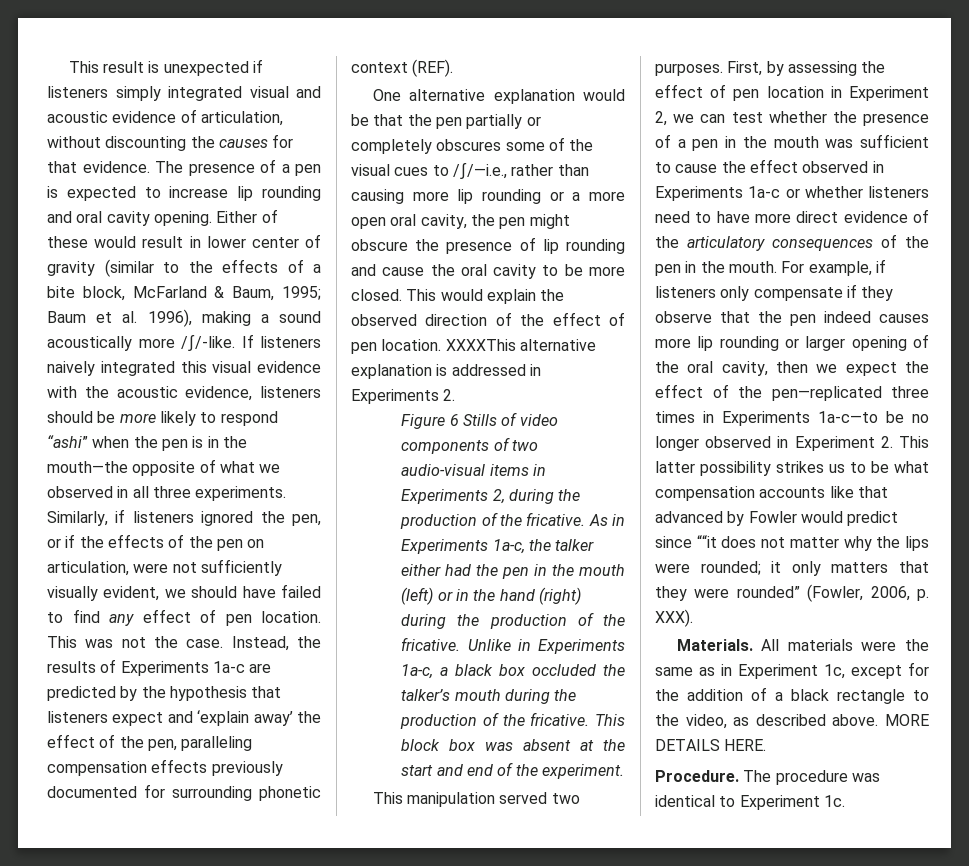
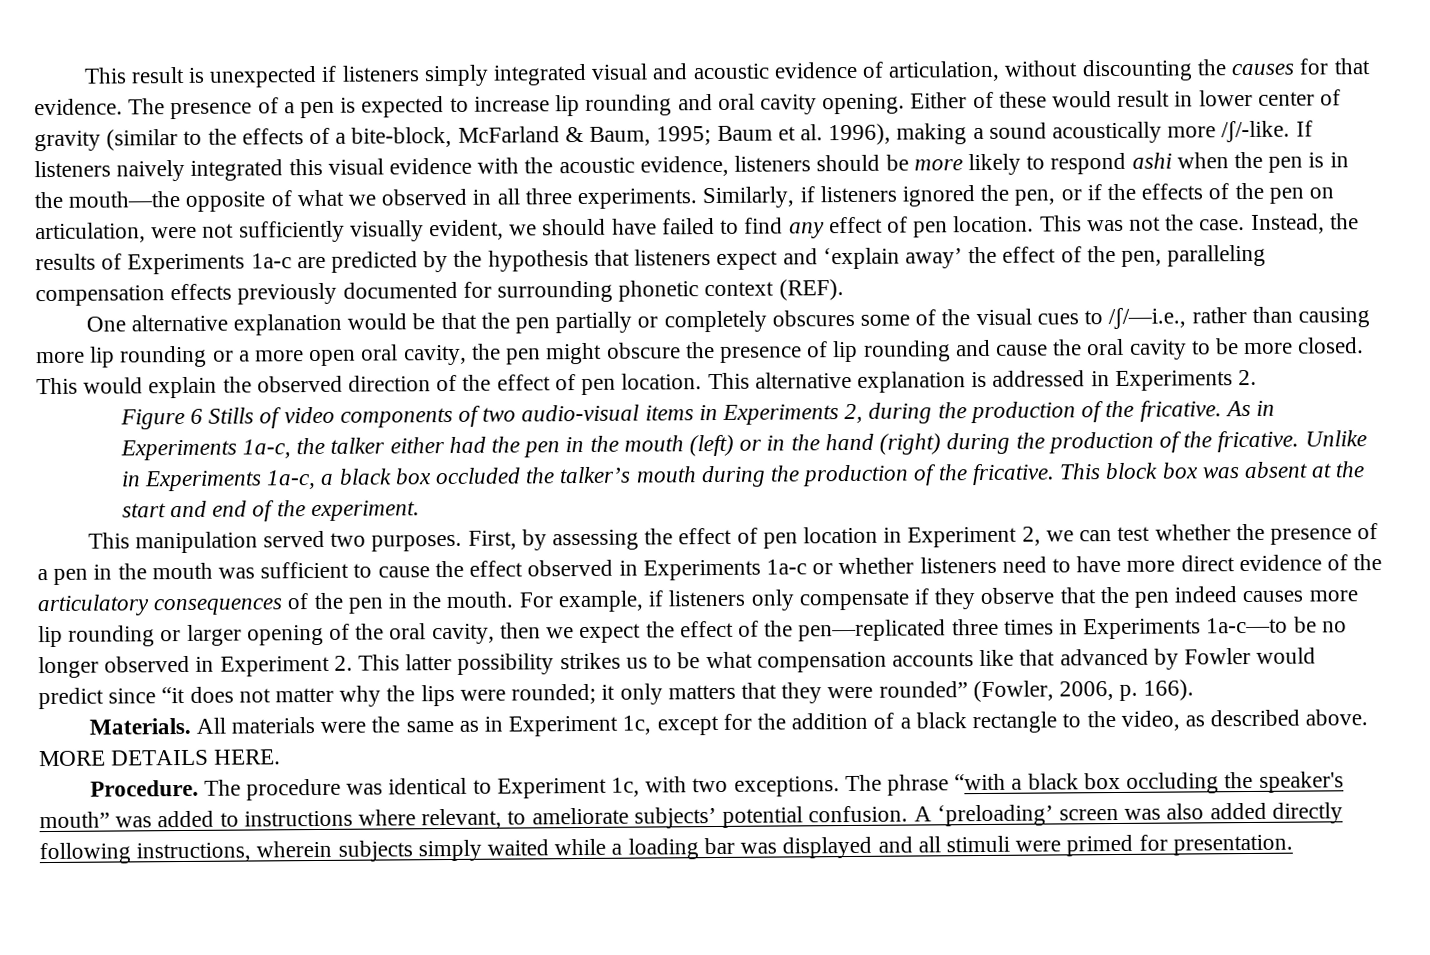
- Either of these would result in lower center of gravity (similar to the effects of a bite block, McFarland & Baum, 1995; Baum et al. 1996), making a sound acoustically more /ʃ/-like.
+ Either of these would result in lower center of gravity (similar to the effects of a bite-block, McFarland & Baum, 1995; Baum et al. 1996), making a sound acoustically more /ʃ/-like.
- If listeners naively integrated this visual evidence with the acoustic evidence, listeners should be more likely to respond “ashi” when the pen is in the mouth—the opposite of what we observed in all three experiments.
+ If listeners naively integrated this visual evidence with the acoustic evidence, listeners should be more likely to respond ashi when the pen is in the mouth—the opposite of what we observed in all three experiments.
- XXXXThis alternative explanation is addressed in Experiments 2.
+ This alternative explanation is addressed in Experiments 2.
- For example, if listeners only compensate if they observe that the pen indeed causes more lip rounding or larger opening of the oral cavity, then we expect the effect of the pen—replicated three times in Experiments 1a-c—to be no longer observed in Experiment 2. This latter possibility strikes us to be what compensation accounts like that advanced by Fowler would predict since ““it does not matter why the lips were rounded;
+ For example, if listeners only compensate if they observe that the pen indeed causes more lip rounding or larger opening of the oral cavity, then we expect the effect of the pen—replicated three times in Experiments 1a-c—to be no longer observed in Experiment 2. This latter possibility strikes us to be what compensation accounts like that advanced by Fowler would predict since “it does not matter why the lips were rounded;
- it only matters that they were rounded” (Fowler, 2006, p. XXX).
+ it only matters that they were rounded” (Fowler, 2006, p. 166).
- The procedure was identical to Experiment 1c.
+ The procedure was identical to Experiment 1c, with two exceptions. The phrase “with a black box occluding the speaker's mouth” was added to instructions where relevant, to ameliorate subjects’ potential confusion. A ‘preloading’ screen was also added directly following instructions, wherein subjects simply waited while a loading bar was displayed and all stimuli were primed for presentation.

